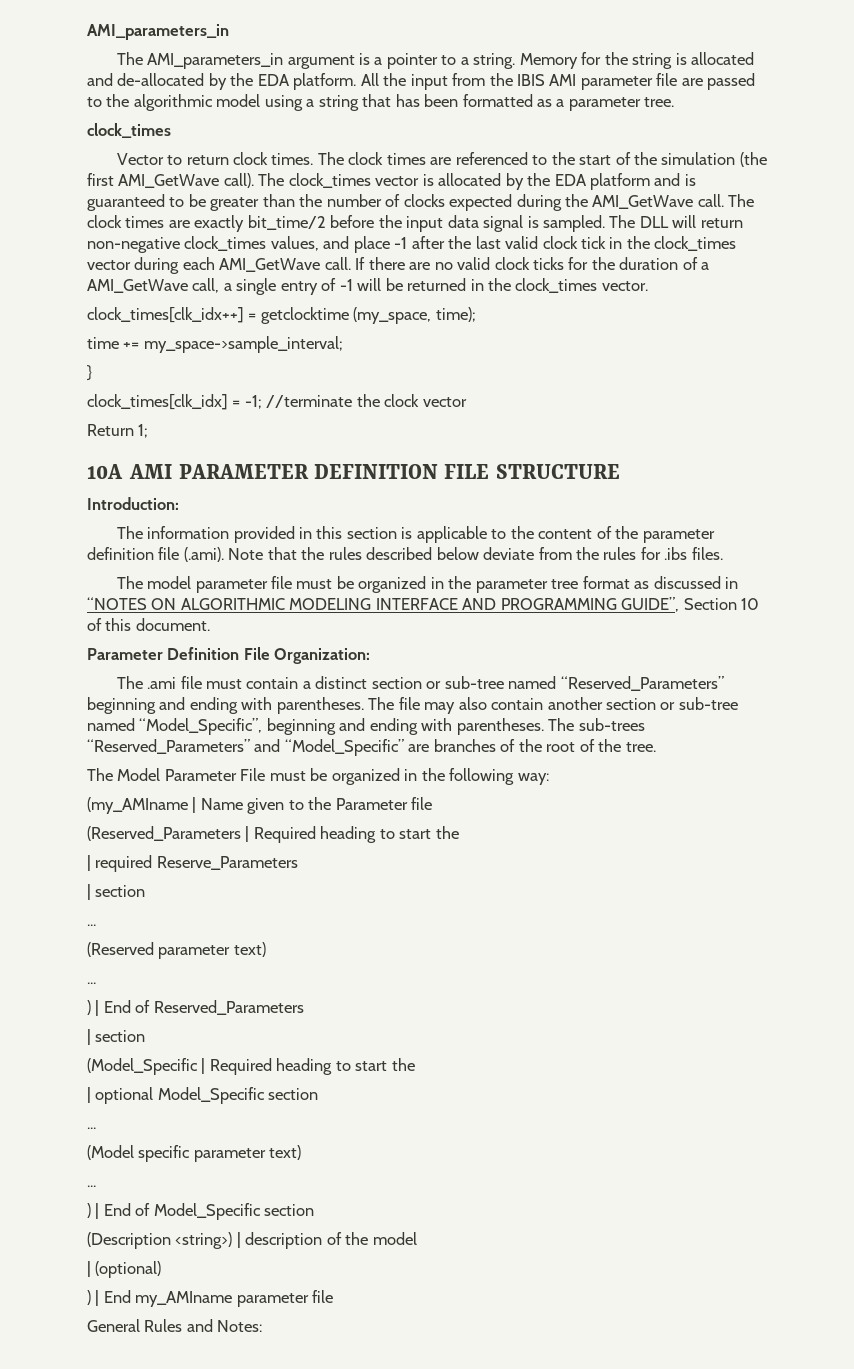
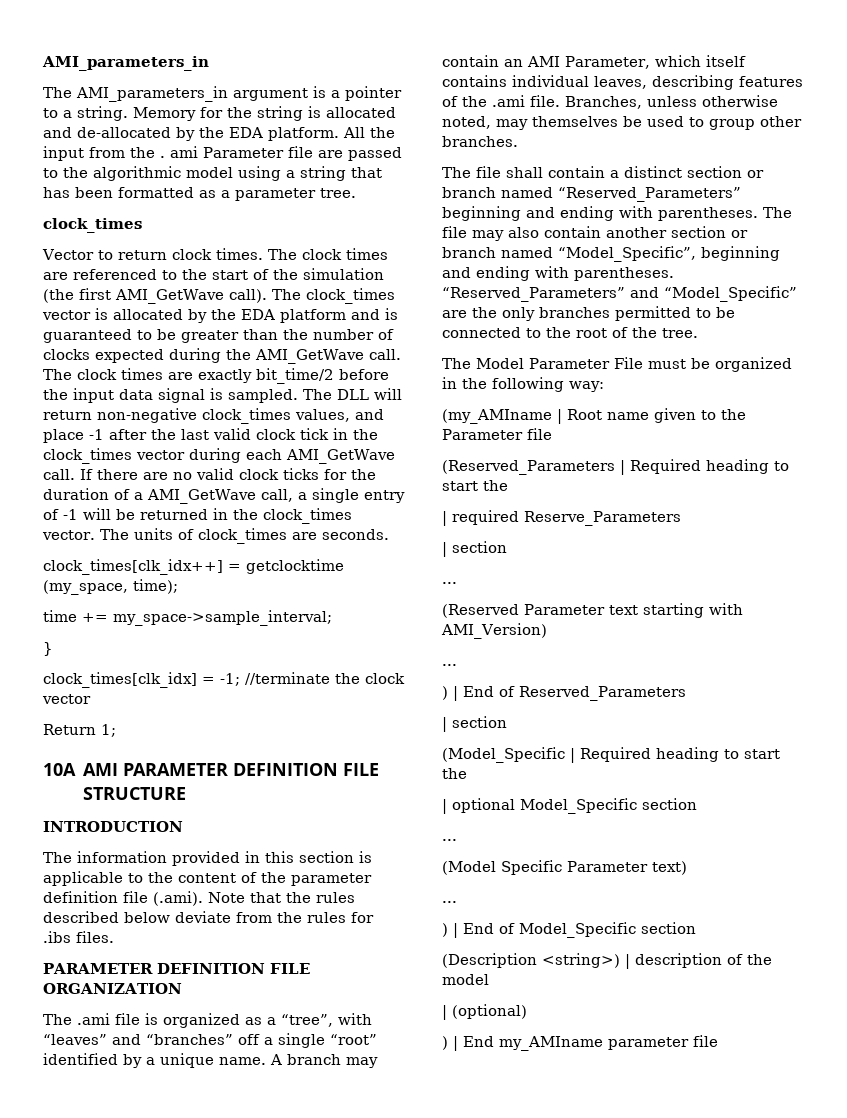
- All the input from the IBIS AMI parameter file are passed to the algorithmic model using a string that has been formatted as a parameter tree.
+ All the input from the . ami Parameter file are passed to the algorithmic model using a string that has been formatted as a parameter tree.
+ The units of clock_times are seconds.
- Introduction:
+ INTRODUCTION
- The model parameter file must be organized in the parameter tree format as discussed in “NOTES ON ALGORITHMIC MODELING INTERFACE AND PROGRAMMING GUIDE”, Section 10 of this document.
- Parameter Definition File Organization:
- The .ami file must contain a distinct section or sub-tree named “Reserved_Parameters” beginning and ending with parentheses.
+ PARAMETER DEFINITION FILE ORGANIZATION
+ The .ami file is organized as a “tree”, with “leaves” and “branches” off a single “root” identified by a unique name. A branch may contain an AMI Parameter, which itself contains individual leaves, describing features of the .ami file. Branches, unless otherwise noted, may themselves be used to group other branches.
+ The file shall contain a distinct section or branch named “Reserved_Parameters” beginning and ending with parentheses.
- The file may also contain another section or sub-tree named “Model_Specific”, beginning and ending with parentheses.
+ The file may also contain another section or branch named “Model_Specific”, beginning and ending with parentheses.
- The sub-trees “Reserved_Parameters” and “Model_Specific” are branches of the root of the tree.
+ “Reserved_Parameters” and “Model_Specific” are the only branches permitted to be connected to the root of the tree.
- (my_AMIname | Name given to the Parameter file
+ (my_AMIname | Root name given to the Parameter file
- (Reserved parameter text)
+ (Reserved Parameter text starting with AMI_Version)
- (Model specific parameter text)
+ (Model Specific Parameter text)
- General Rules and Notes:

